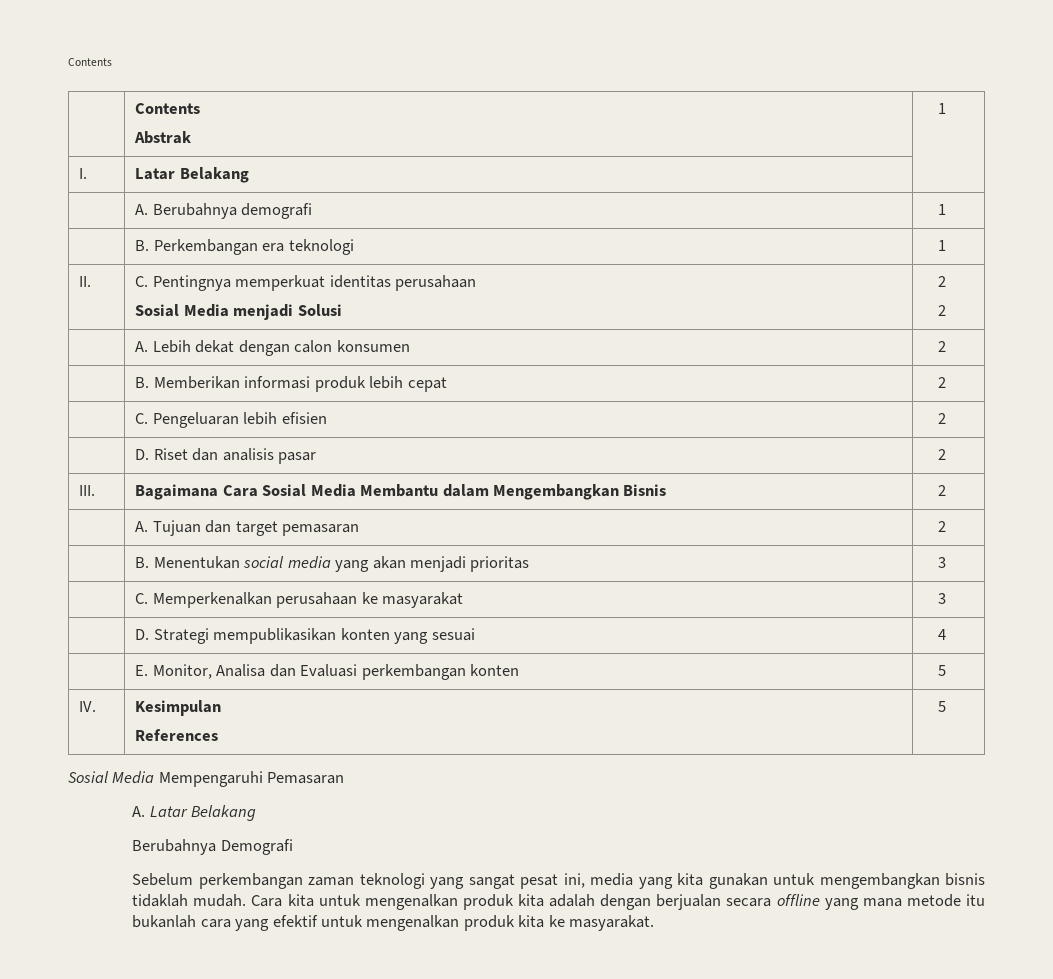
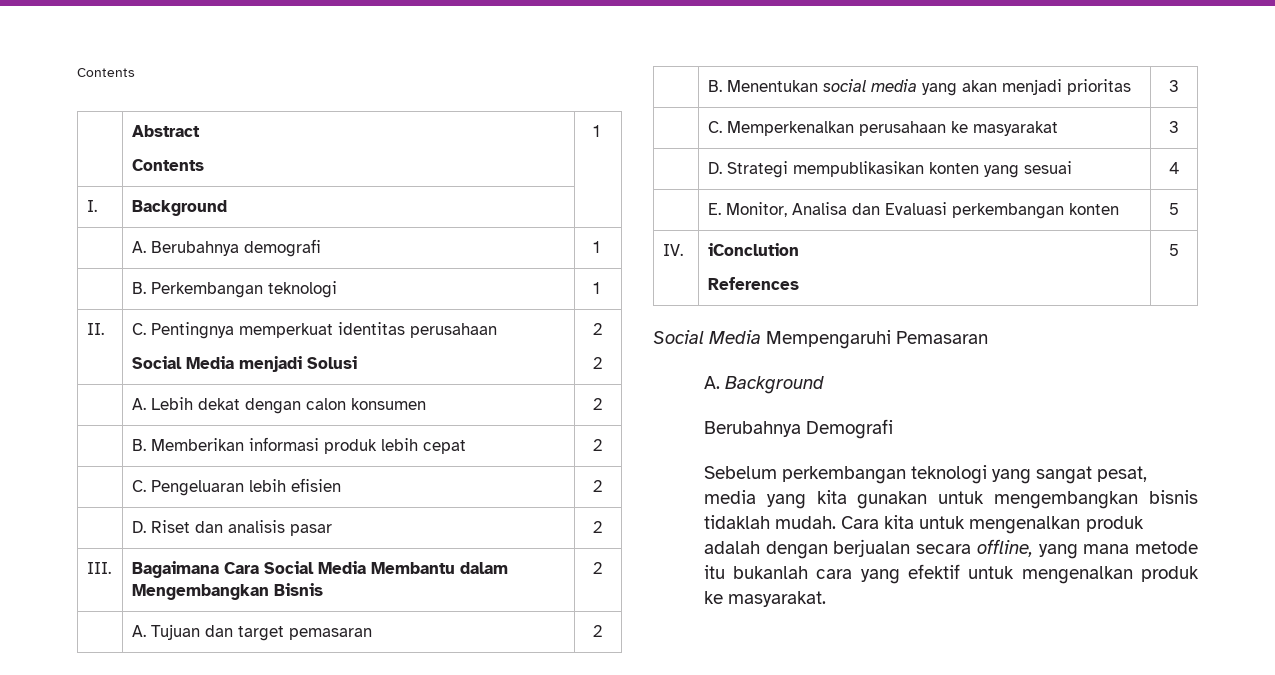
- | Contents
- Abstrak | 1
+ | Abstract
+ Contents | 1
- I. | Latar Belakang |
+ I. | Background |
- | B. Perkembangan era teknologi | 1
+ | B. Perkembangan teknologi | 1
  II. | C. Pentingnya memperkuat identitas perusahaan
- Sosial Media menjadi Solusi | 2
+ Social Media menjadi Solusi | 2
- III. | Bagaimana Cara Sosial Media Membantu dalam Mengembangkan Bisnis | 2
+ III. | Bagaimana Cara Social Media Membantu dalam Mengembangkan Bisnis | 2
- IV. | Kesimpulan
+ IV. | iConclution
- Sosial Media Mempengaruhi Pemasaran
+ Social Media Mempengaruhi Pemasaran
- A. Latar Belakang
+ A. Background
- Sebelum perkembangan zaman teknologi yang sangat pesat ini, media yang kita gunakan untuk mengembangkan bisnis tidaklah mudah.
+ Sebelum perkembangan teknologi yang sangat pesat, media yang kita gunakan untuk mengembangkan bisnis tidaklah mudah.
- Cara kita untuk mengenalkan produk kita adalah dengan berjualan secara offline yang mana metode itu bukanlah cara yang efektif untuk mengenalkan produk kita ke masyarakat.
+ Cara kita untuk mengenalkan produk adalah dengan berjualan secara offline, yang mana metode itu bukanlah cara yang efektif untuk mengenalkan produk ke masyarakat.

